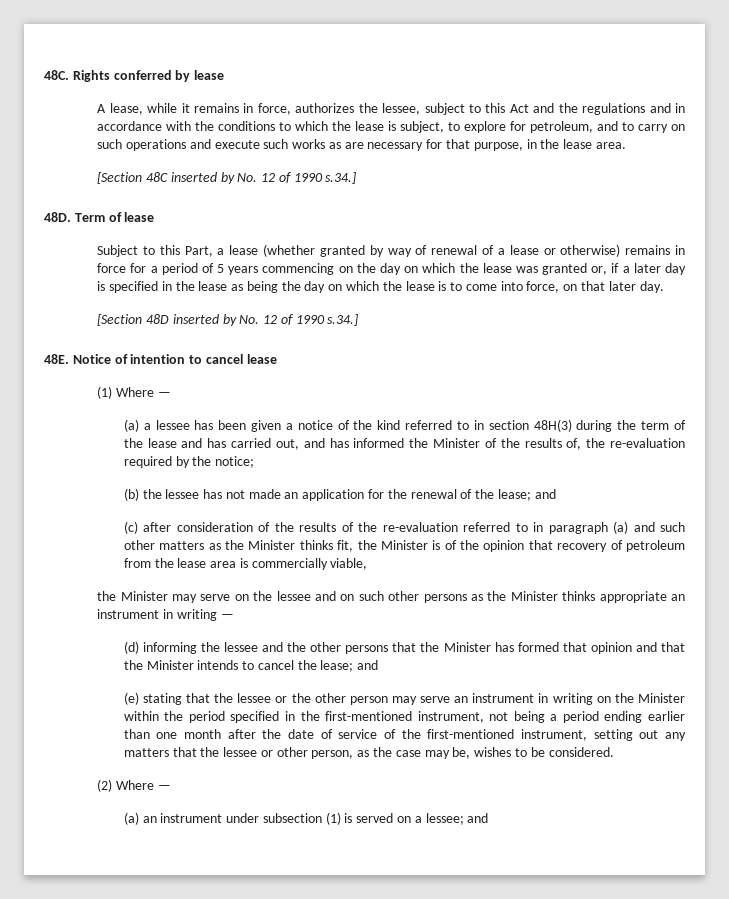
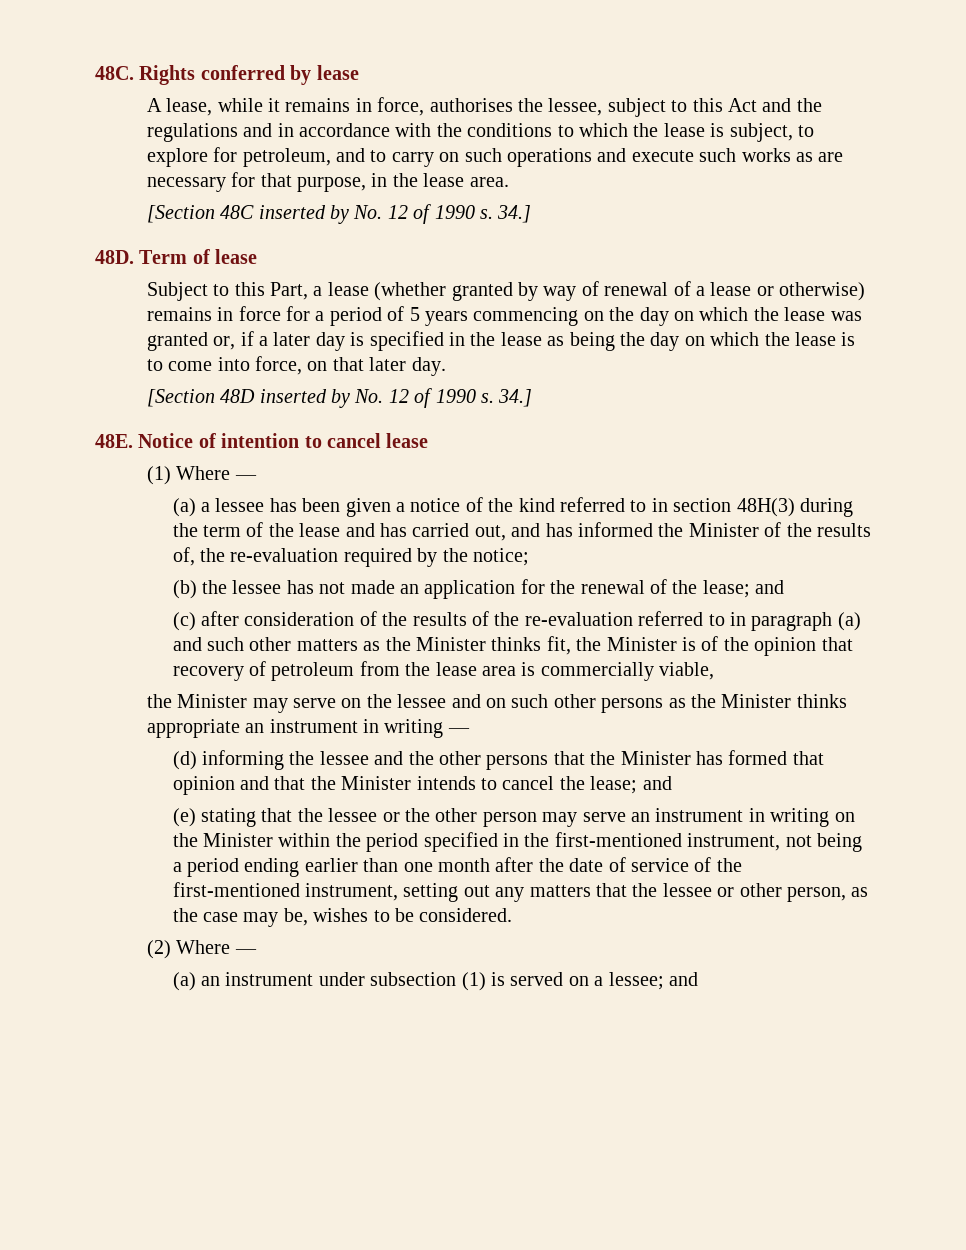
- A lease, while it remains in force, authorizes the lessee, subject to this Act and the regulations and in accordance with the conditions to which the lease is subject, to explore for petroleum, and to carry on such operations and execute such works as are necessary for that purpose, in the lease area.
+ A lease, while it remains in force, authorises the lessee, subject to this Act and the regulations and in accordance with the conditions to which the lease is subject, to explore for petroleum, and to carry on such operations and execute such works as are necessary for that purpose, in the lease area.
- [Section 48C inserted by No. 12 of 1990 s.34.]
+ [Section 48C inserted by No. 12 of 1990 s. 34.]
- [Section 48D inserted by No. 12 of 1990 s.34.]
+ [Section 48D inserted by No. 12 of 1990 s. 34.]

